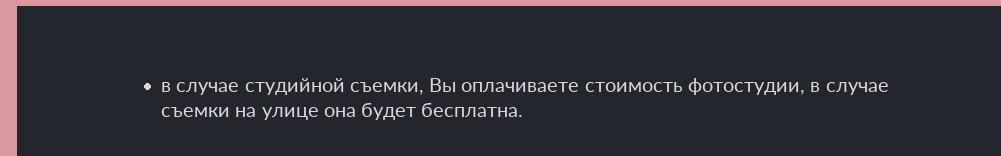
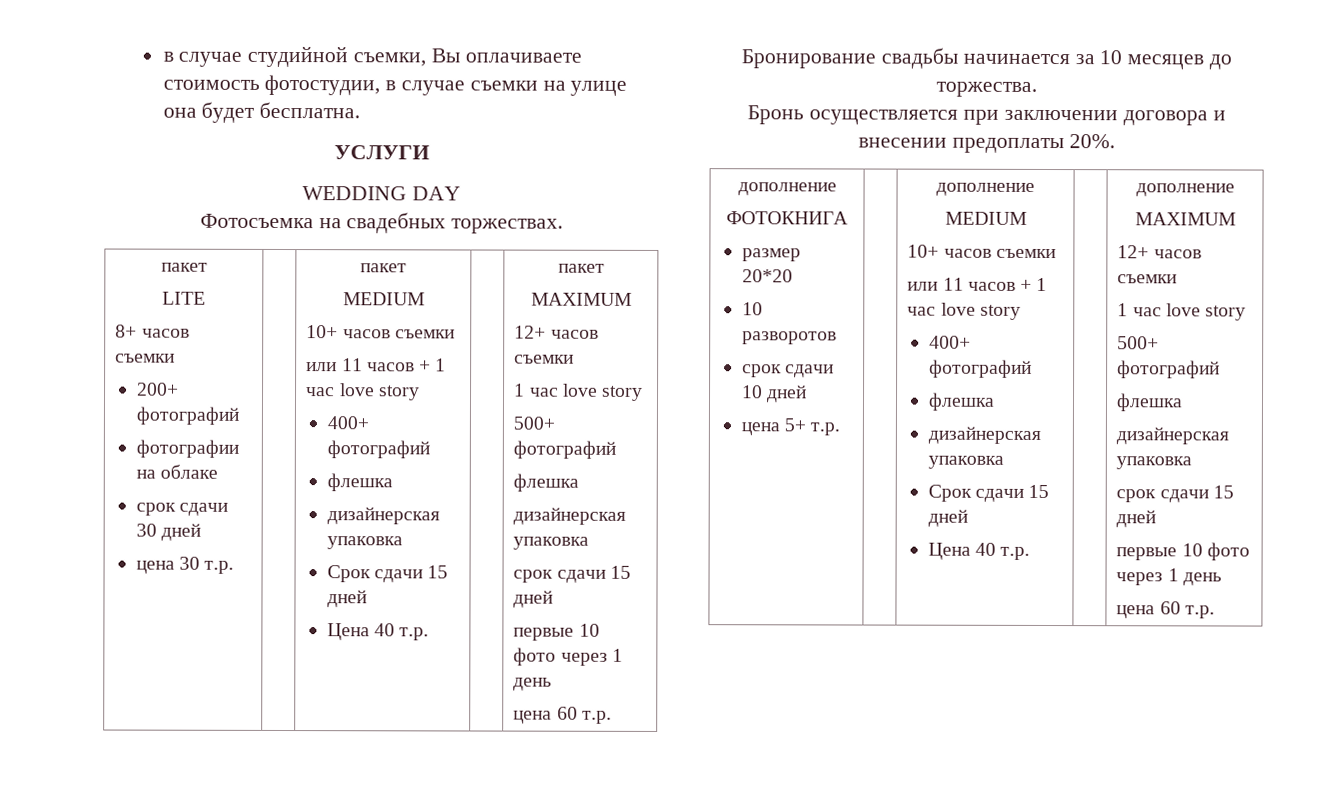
+ УСЛУГИ
+ WEDDING DAY
+ Фотосъемка на свадебных торжествах.
+ пакет
+ LITE
+ 8+ часов съемки
+ 200+ фотографий
+ фотографии на облаке
+ срок сдачи 30 дней
+ цена 30 т.р. | | пакет
+ MEDIUM
+ 10+ часов съемки
+ или 11 часов + 1 час love story
+ 400+ фотографий
+ флешка
+ дизайнерская упаковка
+ Срок сдачи 15 дней
+ Цена 40 т.р. | | пакет
+ MAXIMUM
+ 12+ часов съемки
+ 1 час love story
+ 500+ фотографий
+ флешка
+ дизайнерская упаковка
+ срок сдачи 15 дней
+ первые 10 фото через 1 день
+ цена 60 т.р.
+ Бронирование свадьбы начинается за 10 месяцев до торжества.
+ Бронь осуществляется при заключении договора и внесении предоплаты 20%.
+ дополнение
+ ФОТОКНИГА
+ размер 20*20
+ 10 разворотов
+ срок сдачи 10 дней
+ цена 5+ т.р. | | дополнение
+ MEDIUM
+ 10+ часов съемки
+ или 11 часов + 1 час love story
+ 400+ фотографий
+ флешка
+ дизайнерская упаковка
+ Срок сдачи 15 дней
+ Цена 40 т.р. | | дополнение
+ MAXIMUM
+ 12+ часов съемки
+ 1 час love story
+ 500+ фотографий
+ флешка
+ дизайнерская упаковка
+ срок сдачи 15 дней
+ первые 10 фото через 1 день
+ цена 60 т.р.

